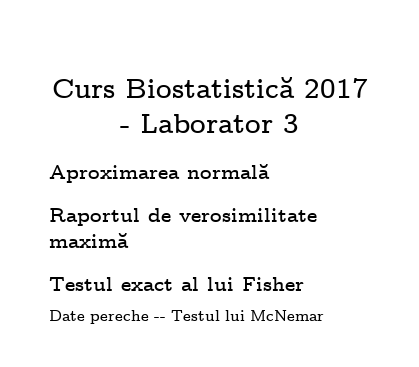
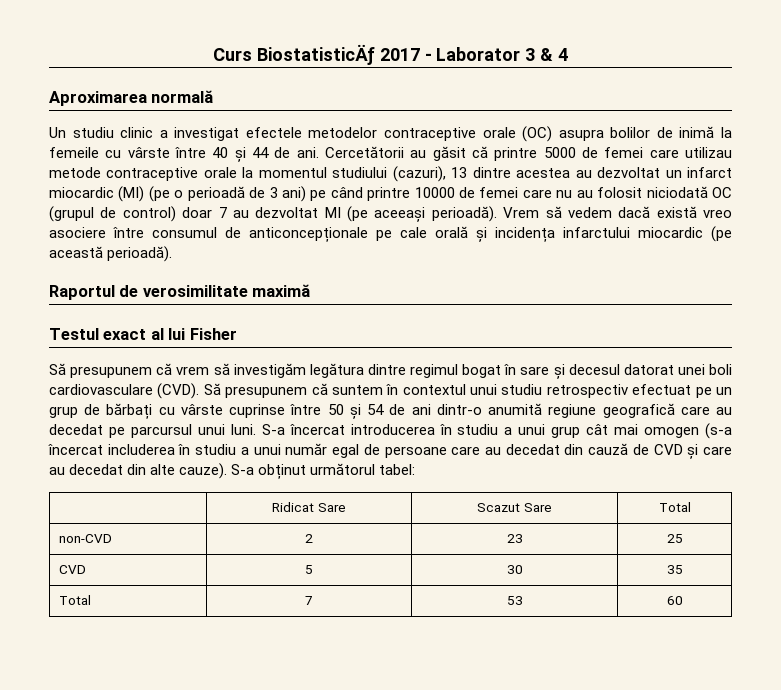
- Curs Biostatistică 2017 - Laborator 3
+ Curs BiostatisticÄƒ 2017 - Laborator 3 & 4
+ Un studiu clinic a investigat efectele metodelor contraceptive orale (OC) asupra bolilor de inimă la femeile cu vârste între 40 și 44 de ani. Cercetătorii au găsit că printre 5000 de femei care utilizau metode contraceptive orale la momentul studiului (cazuri), 13 dintre acestea au dezvoltat un infarct miocardic (MI) (pe o perioadă de 3 ani) pe când printre 10000 de femei care nu au folosit niciodată OC (grupul de control) doar 7 au dezvoltat MI (pe aceeași perioadă). Vrem să vedem dacă există vreo asociere între consumul de anticoncepționale pe cale orală și incidența infarctului miocardic (pe această perioadă).
- Date pereche -- Testul lui McNemar
+ Să presupunem că vrem să investigăm legătura dintre regimul bogat în sare și decesul datorat unei boli cardiovasculare (CVD). Să presupunem că suntem în contextul unui studiu retrospectiv efectuat pe un grup de bărbați cu vârste cuprinse între 50 și 54 de ani dintr-o anumită regiune geografică care au decedat pe parcursul unui luni. S-a încercat introducerea în studiu a unui grup cât mai omogen (s-a încercat includerea în studiu a unui număr egal de persoane care au decedat din cauză de CVD și care au decedat din alte cauze). S-a obținut următorul tabel:
+ | Ridicat Sare | Scazut Sare | Total
+ non-CVD | 2 | 23 | 25
+ CVD | 5 | 30 | 35
+ Total | 7 | 53 | 60

